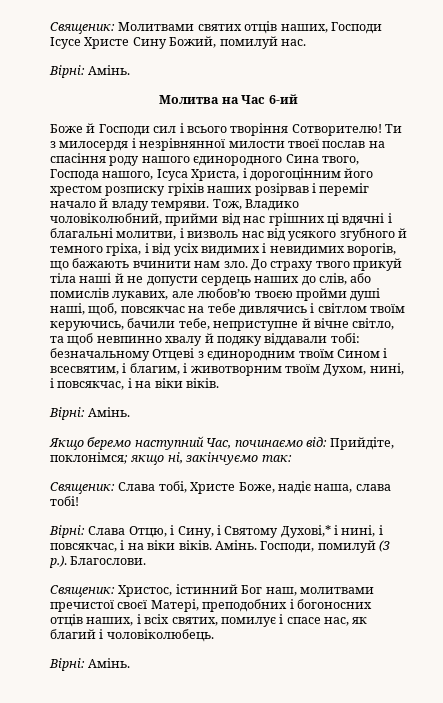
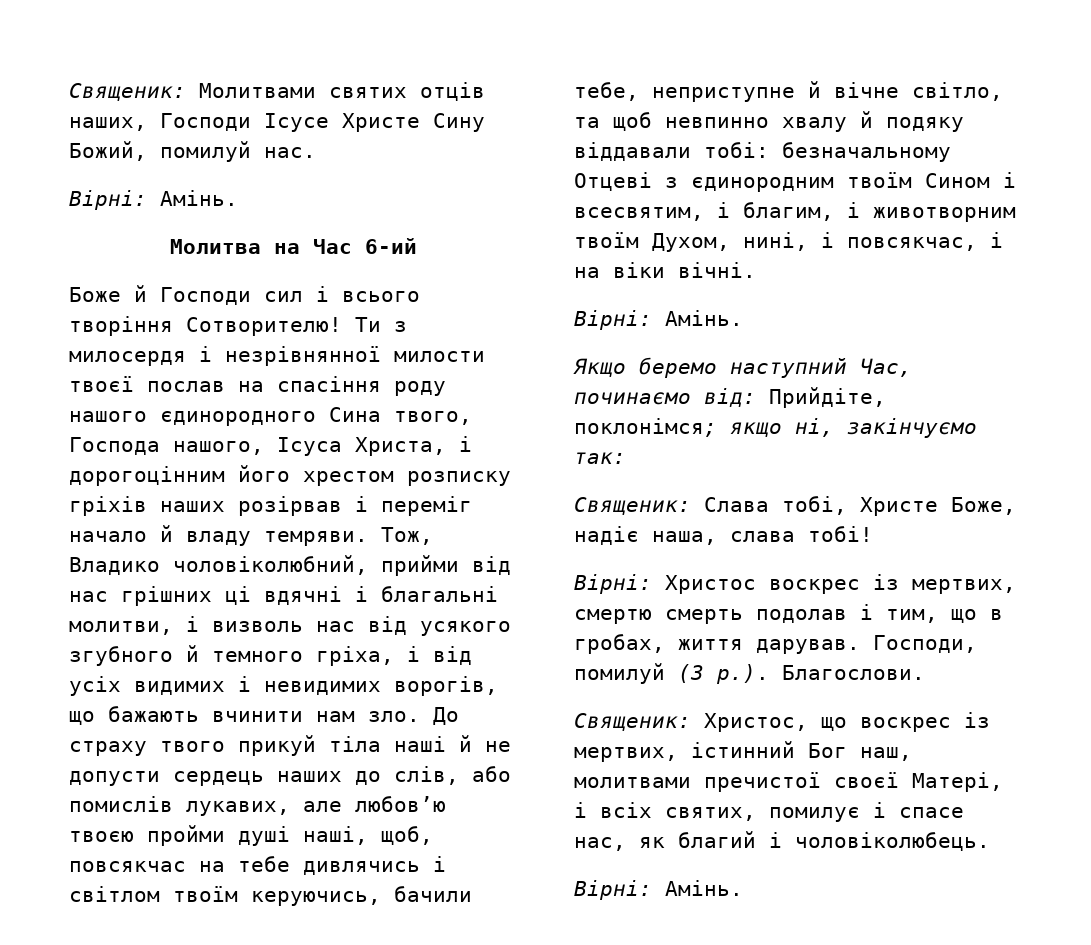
- безначальному Отцеві з єдинородним твоїм Сином і всесвятим, і благим, і животворним твоїм Духом, нині, і повсякчас, і на віки віків.
+ безначальному Отцеві з єдинородним твоїм Сином і всесвятим, і благим, і животворним твоїм Духом, нині, і повсякчас, і на віки вічні.
- Вірні: Слава Отцю, і Сину, і Святому Духові,* і нині, і повсякчас, і на віки віків. Амінь.
+ Вірні: Христос воскрес із мертвих, смертю смерть подолав і тим, що в гробах, життя дарував.
- Священик: Христос, істинний Бог наш, молитвами пречистої своєї Матері, преподобних і богоносних отців наших, і всіх святих, помилує і спасе нас, як благий і чоловіколюбець.
+ Священик: Христос, що воскрес із мертвих, істинний Бог наш, молитвами пречистої своєї Матері, і всіх святих, помилує і спасе нас, як благий і чоловіколюбець.

